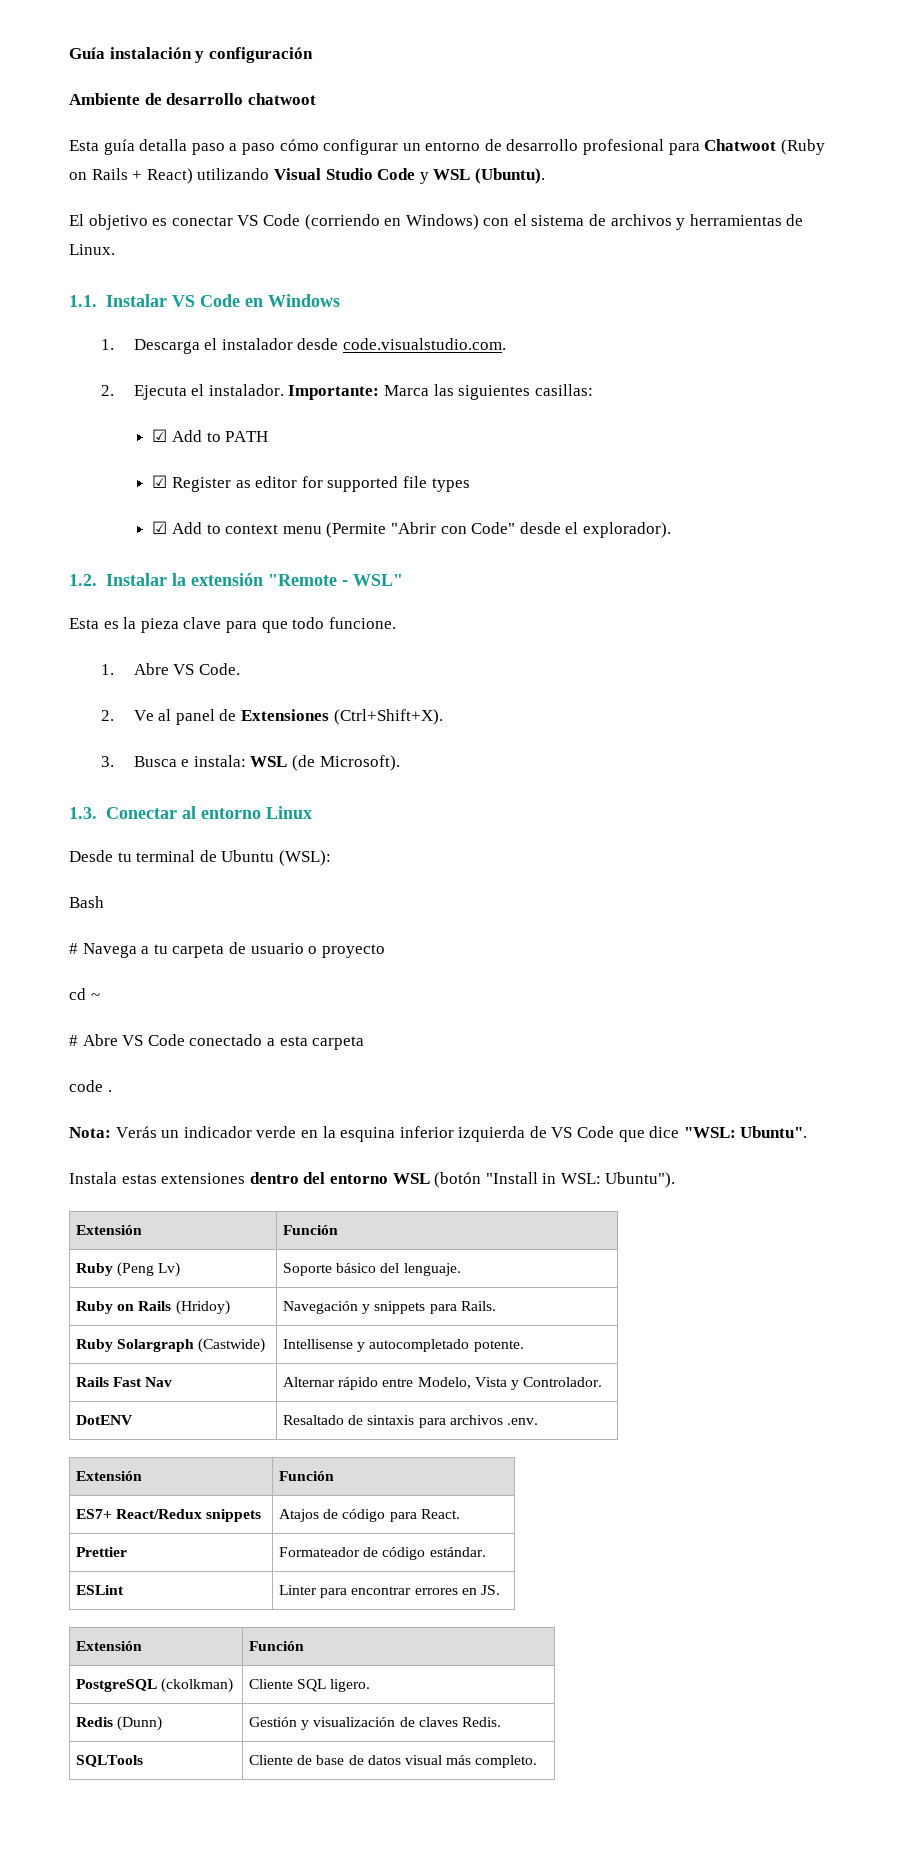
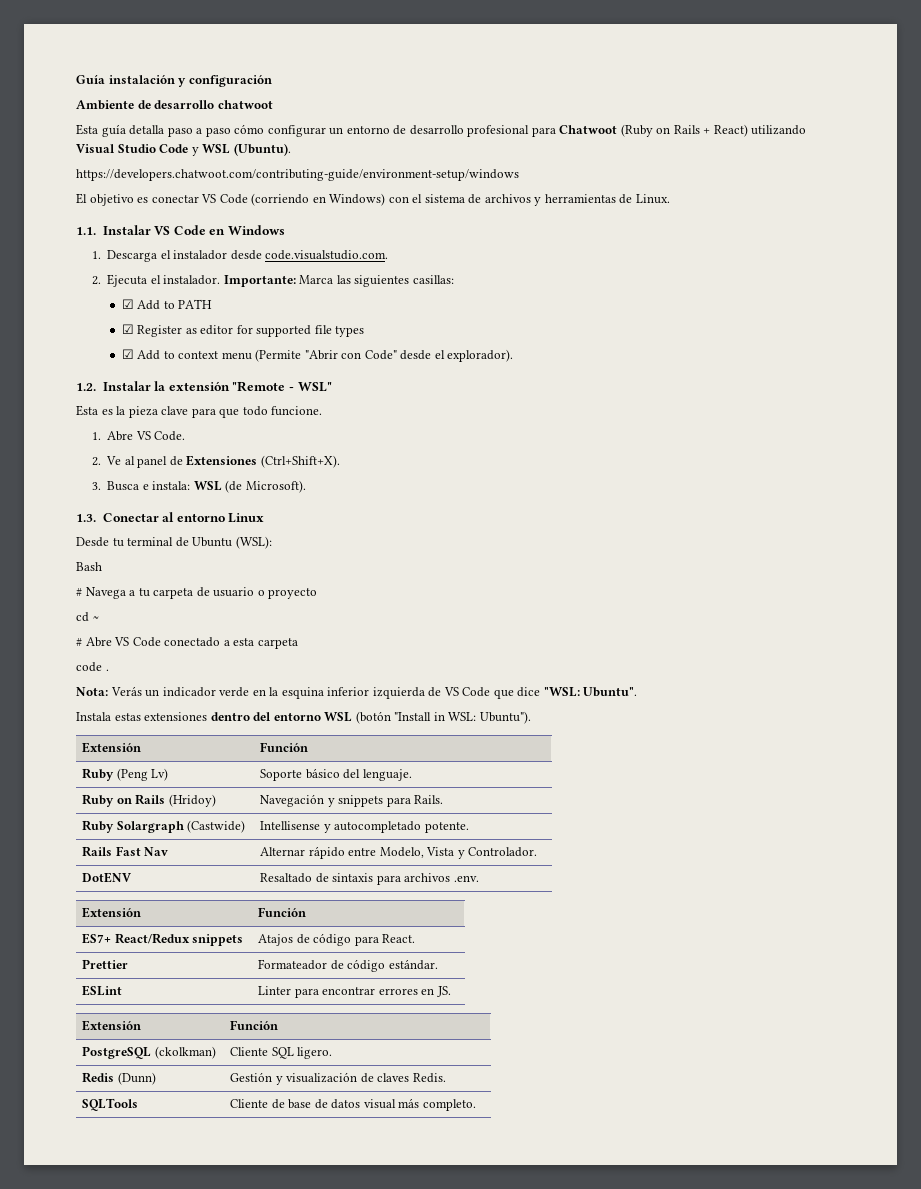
+ https://developers.chatwoot.com/contributing-guide/environment-setup/windows

